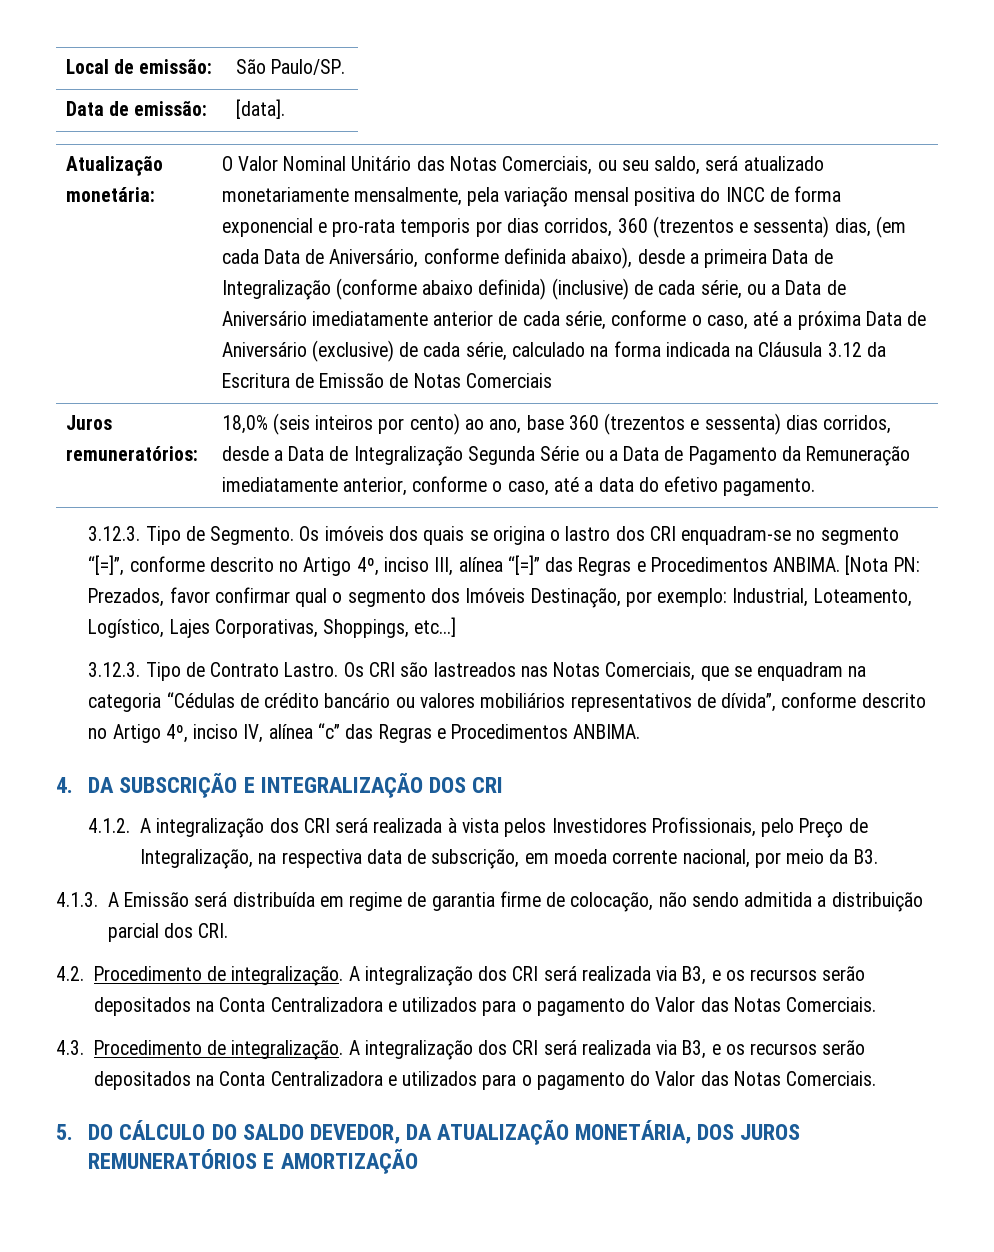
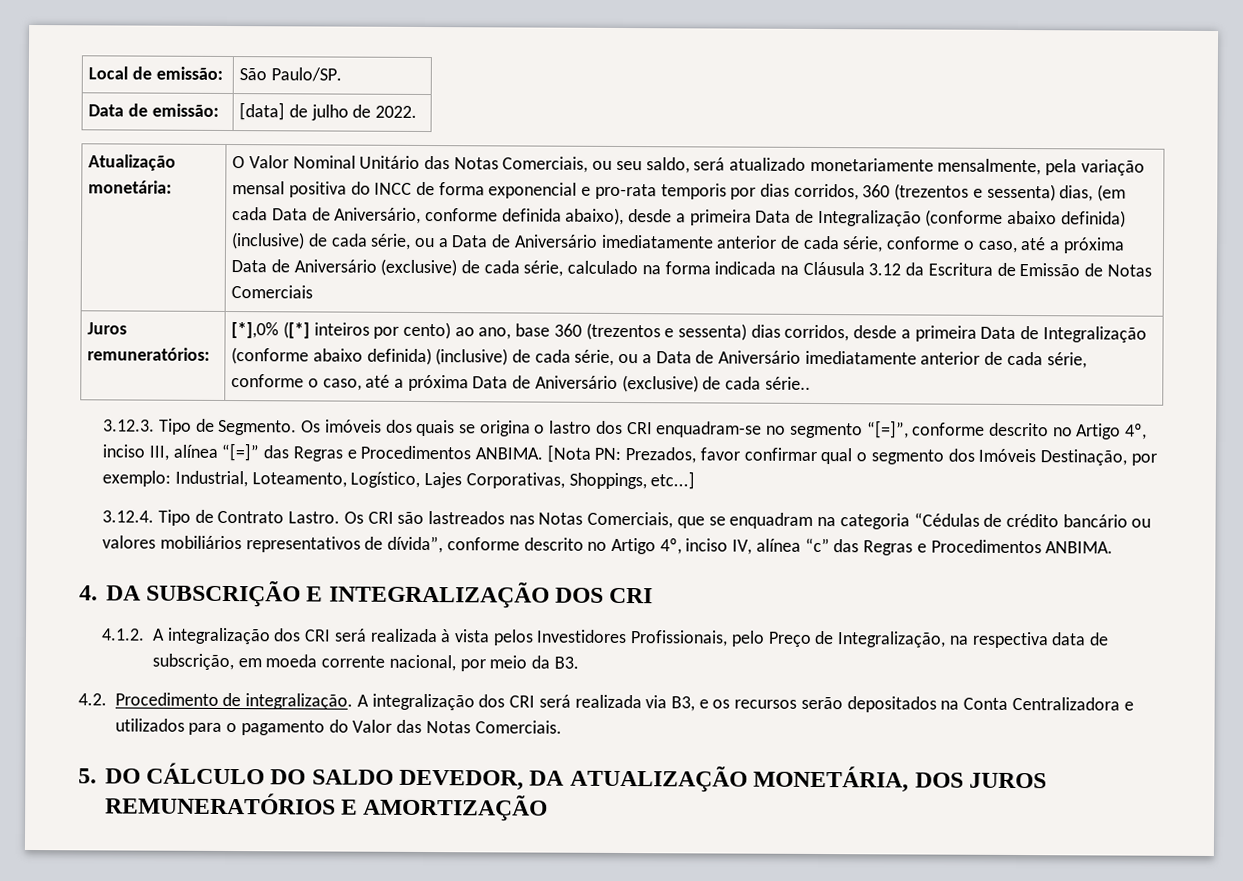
- Data de emissão: | [data].
+ Data de emissão: | [data] de julho de 2022.
- 18,0% (seis inteiros por cento) ao ano, base 360 (trezentos e sessenta) dias corridos, desde a Data de Integralização Segunda Série ou a Data de Pagamento da Remuneração imediatamente anterior, conforme o caso, até a data do efetivo pagamento.
+ [*],0% ([*] inteiros por cento) ao ano, base 360 (trezentos e sessenta) dias corridos, desde a primeira Data de Integralização (conforme abaixo definida) (inclusive) de cada série, ou a Data de Aniversário imediatamente anterior de cada série, conforme o caso, até a próxima Data de Aniversário (exclusive) de cada série..
- 3.12.3. Tipo de Contrato Lastro.
+ 3.12.4. Tipo de Contrato Lastro.
- 4.1.3. A Emissão será distribuída em regime de garantia firme de colocação, não sendo admitida a distribuição parcial dos CRI.
- 4.2. Procedimento de integralização. A integralização dos CRI será realizada via B3, e os recursos serão depositados na Conta Centralizadora e utilizados para o pagamento do Valor das Notas Comerciais.
- 4.3. Procedimento de integralização.
+ 4.2. Procedimento de integralização.

